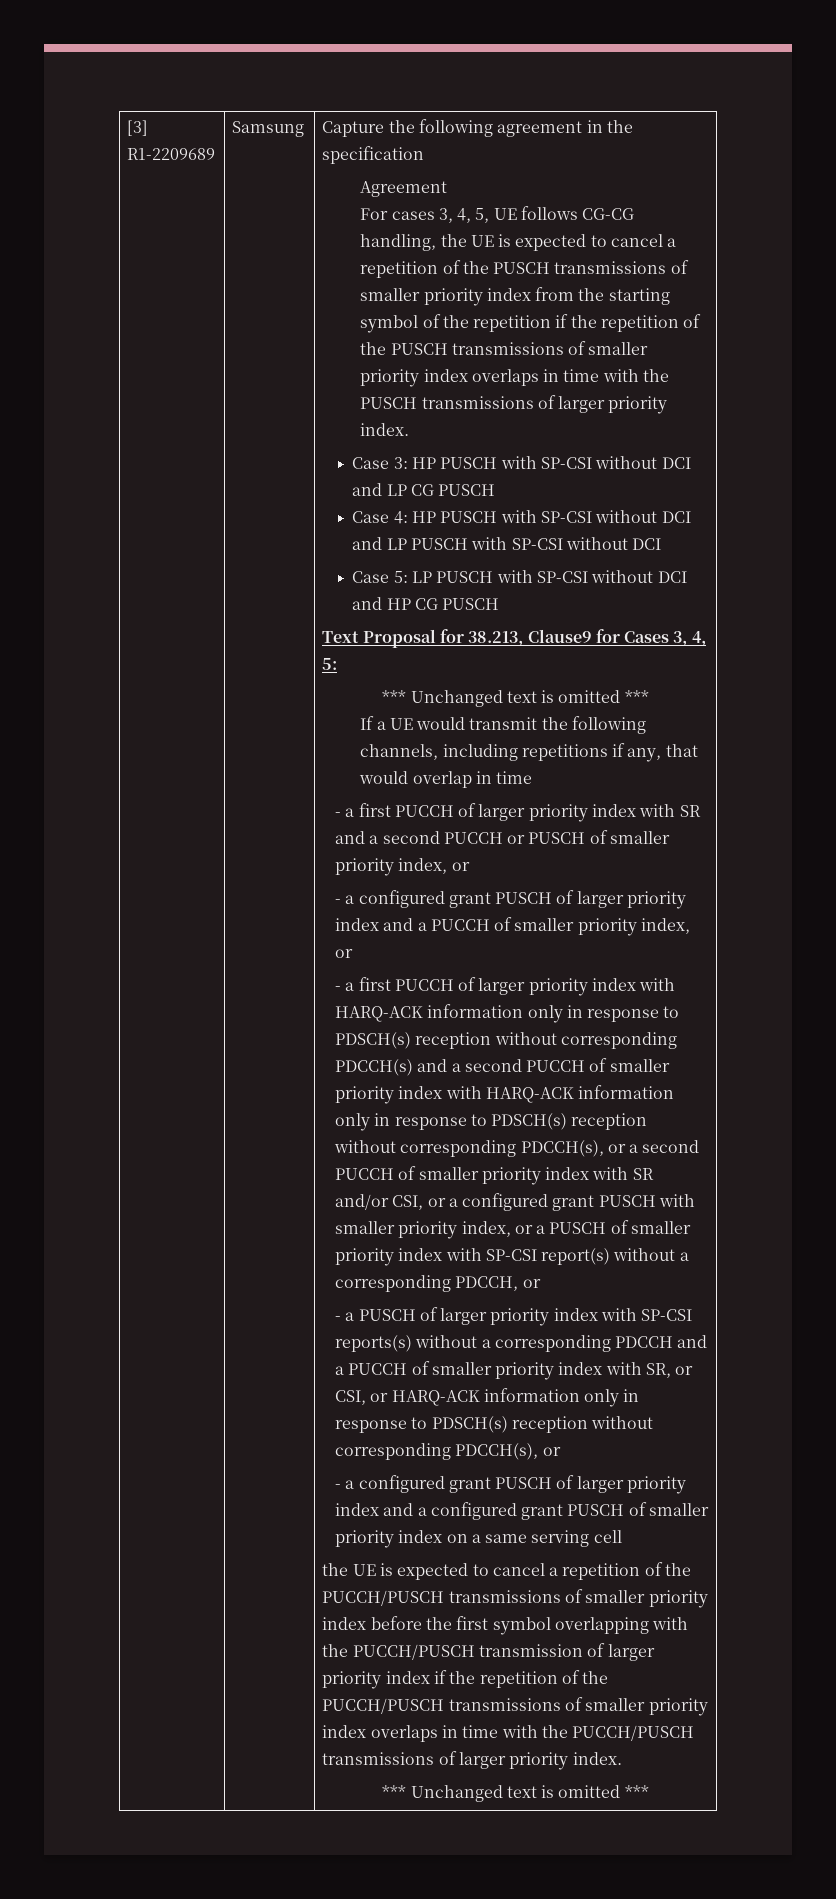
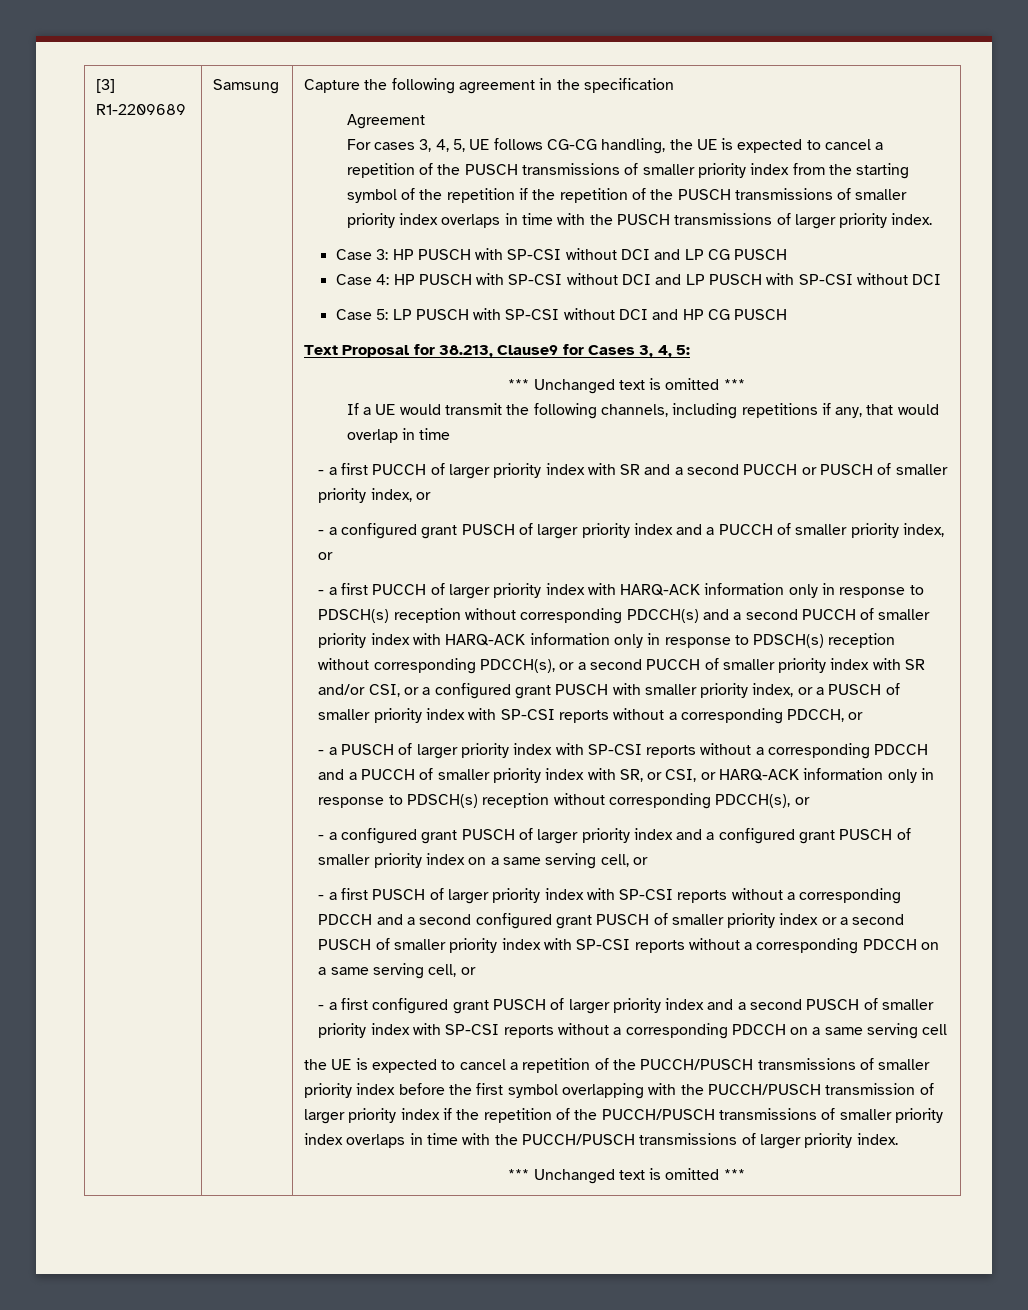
- - a first PUCCH of larger priority index with HARQ-ACK information only in response to PDSCH(s) reception without corresponding PDCCH(s) and a second PUCCH of smaller priority index with HARQ-ACK information only in response to PDSCH(s) reception without corresponding PDCCH(s), or a second PUCCH of smaller priority index with SR and/or CSI, or a configured grant PUSCH with smaller priority index, or a PUSCH of smaller priority index with SP-CSI report(s) without a corresponding PDCCH, or
+ - a first PUCCH of larger priority index with HARQ-ACK information only in response to PDSCH(s) reception without corresponding PDCCH(s) and a second PUCCH of smaller priority index with HARQ-ACK information only in response to PDSCH(s) reception without corresponding PDCCH(s), or a second PUCCH of smaller priority index with SR and/or CSI, or a configured grant PUSCH with smaller priority index, or a PUSCH of smaller priority index with SP-CSI reports without a corresponding PDCCH, or
- - a PUSCH of larger priority index with SP-CSI reports(s) without a corresponding PDCCH and a PUCCH of smaller priority index with SR, or CSI, or HARQ-ACK information only in response to PDSCH(s) reception without corresponding PDCCH(s), or
+ - a PUSCH of larger priority index with SP-CSI reports without a corresponding PDCCH and a PUCCH of smaller priority index with SR, or CSI, or HARQ-ACK information only in response to PDSCH(s) reception without corresponding PDCCH(s), or
- - a configured grant PUSCH of larger priority index and a configured grant PUSCH of smaller priority index on a same serving cell
+ - a configured grant PUSCH of larger priority index and a configured grant PUSCH of smaller priority index on a same serving cell, or
+ - a first PUSCH of larger priority index with SP-CSI reports without a corresponding PDCCH and a second configured grant PUSCH of smaller priority index or a second PUSCH of smaller priority index with SP-CSI reports without a corresponding PDCCH on a same serving cell, or
+ - a first configured grant PUSCH of larger priority index and a second PUSCH of smaller priority index with SP-CSI reports without a corresponding PDCCH on a same serving cell

